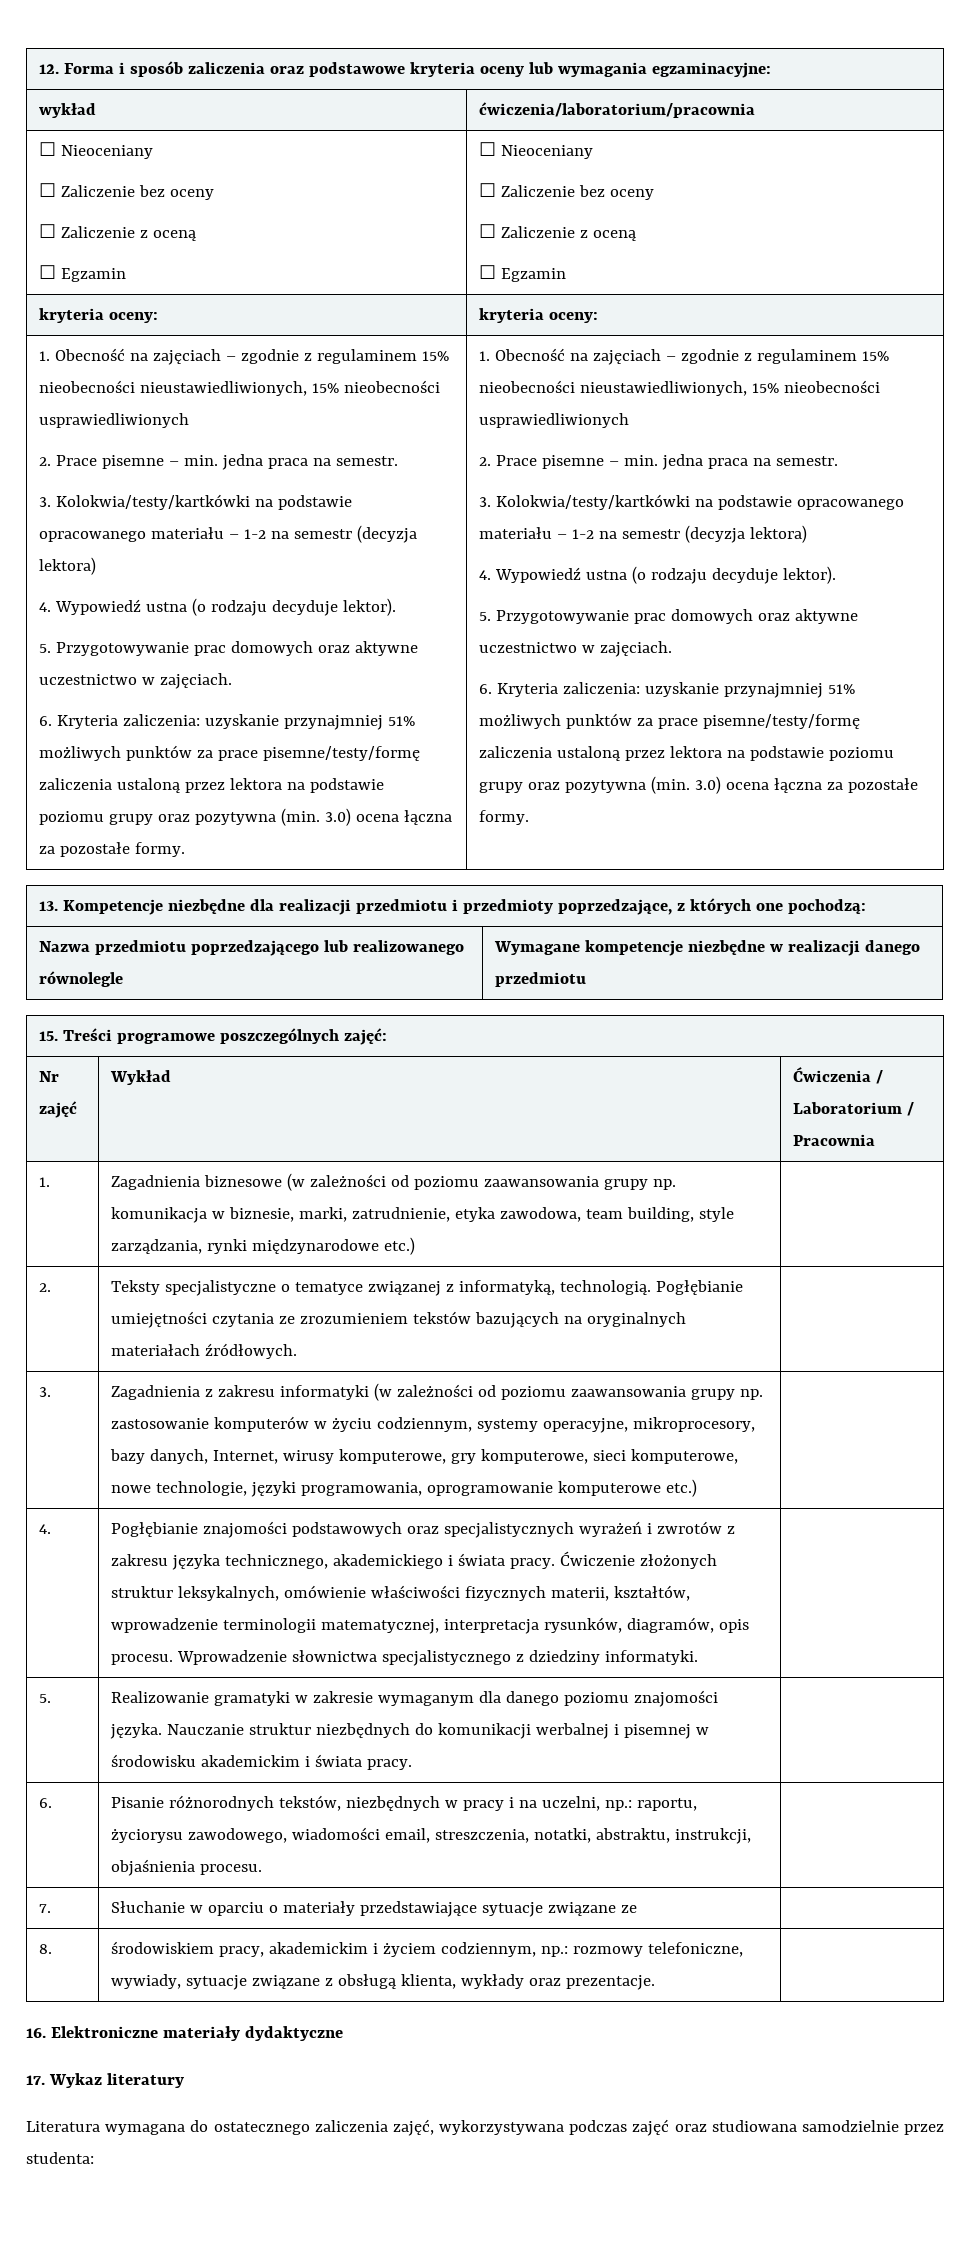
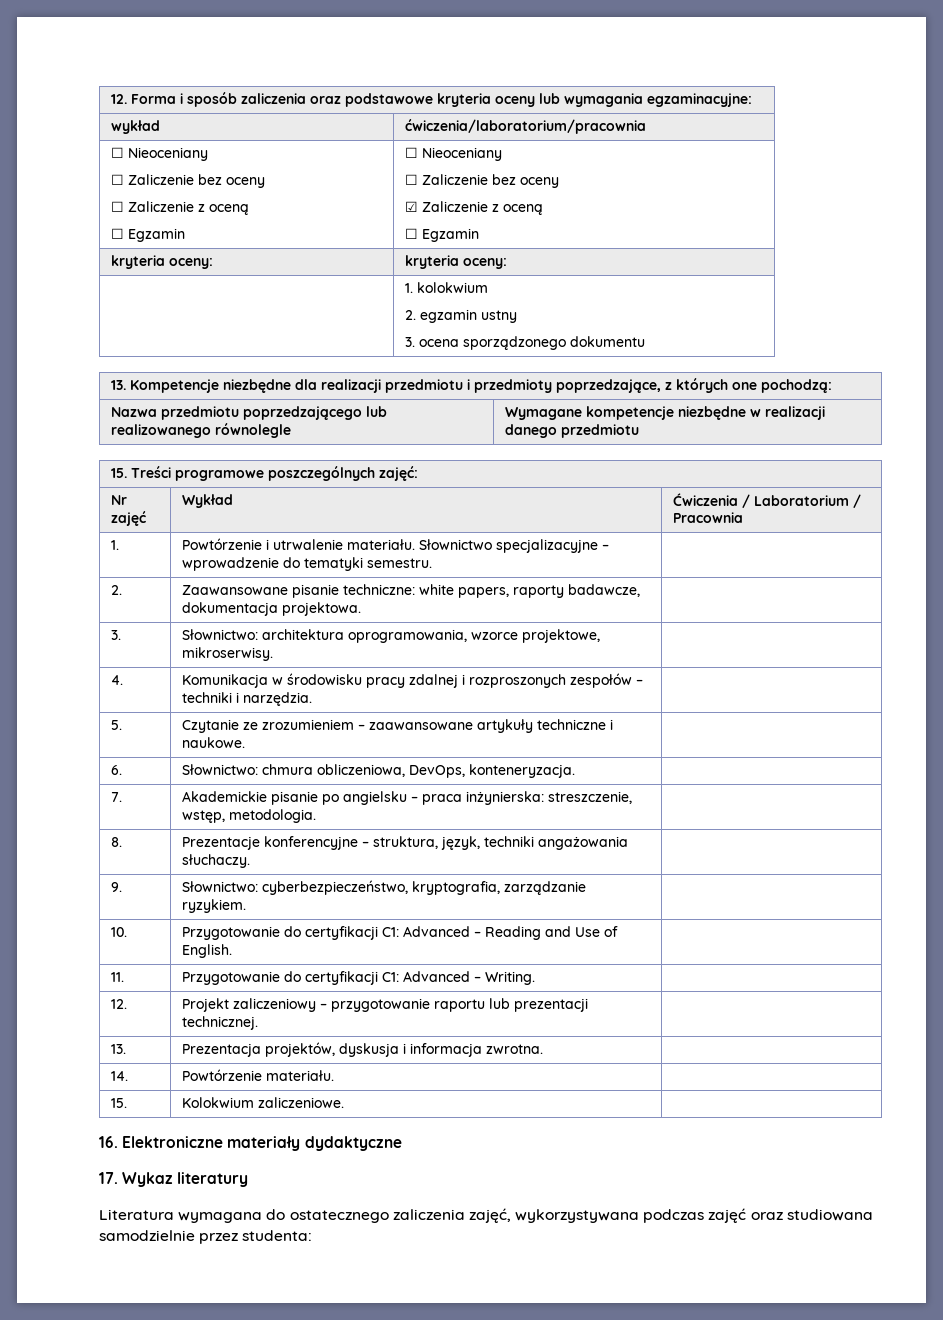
  wykład | ćwiczenia/laboratorium/pracownia
  ☐ Nieoceniany
  ☐ Zaliczenie bez oceny
  ☐ Zaliczenie z oceną
  ☐ Egzamin | ☐ Nieoceniany
  ☐ Zaliczenie bez oceny
- ☐ Zaliczenie z oceną
+ ☑ Zaliczenie z oceną
  kryteria oceny: | kryteria oceny:
- 1. Obecność na zajęciach – zgodnie z regulaminem 15% nieobecności nieustawiedliwionych, 15% nieobecności usprawiedliwionych
- 2. Prace pisemne – min. jedna praca na semestr.
- 3. Kolokwia/testy/kartkówki na podstawie opracowanego materiału – 1-2 na semestr (decyzja lektora)
- 4. Wypowiedź ustna (o rodzaju decyduje lektor).
- 5. Przygotowywanie prac domowych oraz aktywne uczestnictwo w zajęciach.
- 6. Kryteria zaliczenia: uzyskanie przynajmniej 51% możliwych punktów za prace pisemne/testy/formę zaliczenia ustaloną przez lektora na podstawie poziomu grupy oraz pozytywna (min. 3.0) ocena łączna za pozostałe formy. | 1. Obecność na zajęciach – zgodnie z regulaminem 15% nieobecności nieustawiedliwionych, 15% nieobecności usprawiedliwionych
- 2. Prace pisemne – min. jedna praca na semestr.
- 3. Kolokwia/testy/kartkówki na podstawie opracowanego materiału – 1-2 na semestr (decyzja lektora)
- 4. Wypowiedź ustna (o rodzaju decyduje lektor).
- 5. Przygotowywanie prac domowych oraz aktywne uczestnictwo w zajęciach.
- 6. Kryteria zaliczenia: uzyskanie przynajmniej 51% możliwych punktów za prace pisemne/testy/formę zaliczenia ustaloną przez lektora na podstawie poziomu grupy oraz pozytywna (min. 3.0) ocena łączna za pozostałe formy.
+ | 1. kolokwium
+ 2. egzamin ustny
+ 3. ocena sporządzonego dokumentu
- 1. | Zagadnienia biznesowe (w zależności od poziomu zaawansowania grupy np. komunikacja w biznesie, marki, zatrudnienie, etyka zawodowa, team building, style zarządzania, rynki międzynarodowe etc.) |
- 2. | Teksty specjalistyczne o tematyce związanej z informatyką, technologią. Pogłębianie umiejętności czytania ze zrozumieniem tekstów bazujących na oryginalnych materiałach źródłowych. |
- 3. | Zagadnienia z zakresu informatyki (w zależności od poziomu zaawansowania grupy np. zastosowanie komputerów w życiu codziennym, systemy operacyjne, mikroprocesory, bazy danych, Internet, wirusy komputerowe, gry komputerowe, sieci komputerowe, nowe technologie, języki programowania, oprogramowanie komputerowe etc.) |
- 4. | Pogłębianie znajomości podstawowych oraz specjalistycznych wyrażeń i zwrotów z zakresu języka technicznego, akademickiego i świata pracy. Ćwiczenie złożonych struktur leksykalnych, omówienie właściwości fizycznych materii, kształtów, wprowadzenie terminologii matematycznej, interpretacja rysunków, diagramów, opis procesu. Wprowadzenie słownictwa specjalistycznego z dziedziny informatyki. |
- 5. | Realizowanie gramatyki w zakresie wymaganym dla danego poziomu znajomości języka. Nauczanie struktur niezbędnych do komunikacji werbalnej i pisemnej w środowisku akademickim i świata pracy. |
- 6. | Pisanie różnorodnych tekstów, niezbędnych w pracy i na uczelni, np.: raportu, życiorysu zawodowego, wiadomości email, streszczenia, notatki, abstraktu, instrukcji, objaśnienia procesu. |
- 7. | Słuchanie w oparciu o materiały przedstawiające sytuacje związane ze |
- 8. | środowiskiem pracy, akademickim i życiem codziennym, np.: rozmowy telefoniczne, wywiady, sytuacje związane z obsługą klienta, wykłady oraz prezentacje. |
+ 1. | Powtórzenie i utrwalenie materiału. Słownictwo specjalizacyjne – wprowadzenie do tematyki semestru. |
+ 2. | Zaawansowane pisanie techniczne: white papers, raporty badawcze, dokumentacja projektowa. |
+ 3. | Słownictwo: architektura oprogramowania, wzorce projektowe, mikroserwisy. |
+ 4. | Komunikacja w środowisku pracy zdalnej i rozproszonych zespołów – techniki i narzędzia. |
+ 5. | Czytanie ze zrozumieniem – zaawansowane artykuły techniczne i naukowe. |
+ 6. | Słownictwo: chmura obliczeniowa, DevOps, konteneryzacja. |
+ 7. | Akademickie pisanie po angielsku – praca inżynierska: streszczenie, wstęp, metodologia. |
+ 8. | Prezentacje konferencyjne – struktura, język, techniki angażowania słuchaczy. |
+ 9. | Słownictwo: cyberbezpieczeństwo, kryptografia, zarządzanie ryzykiem. |
+ 10. | Przygotowanie do certyfikacji C1: Advanced – Reading and Use of English. |
+ 11. | Przygotowanie do certyfikacji C1: Advanced – Writing. |
+ 12. | Projekt zaliczeniowy – przygotowanie raportu lub prezentacji technicznej. |
+ 13. | Prezentacja projektów, dyskusja i informacja zwrotna. |
+ 14. | Powtórzenie materiału. |
+ 15. | Kolokwium zaliczeniowe. |

